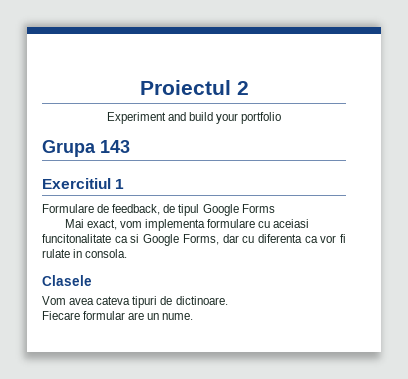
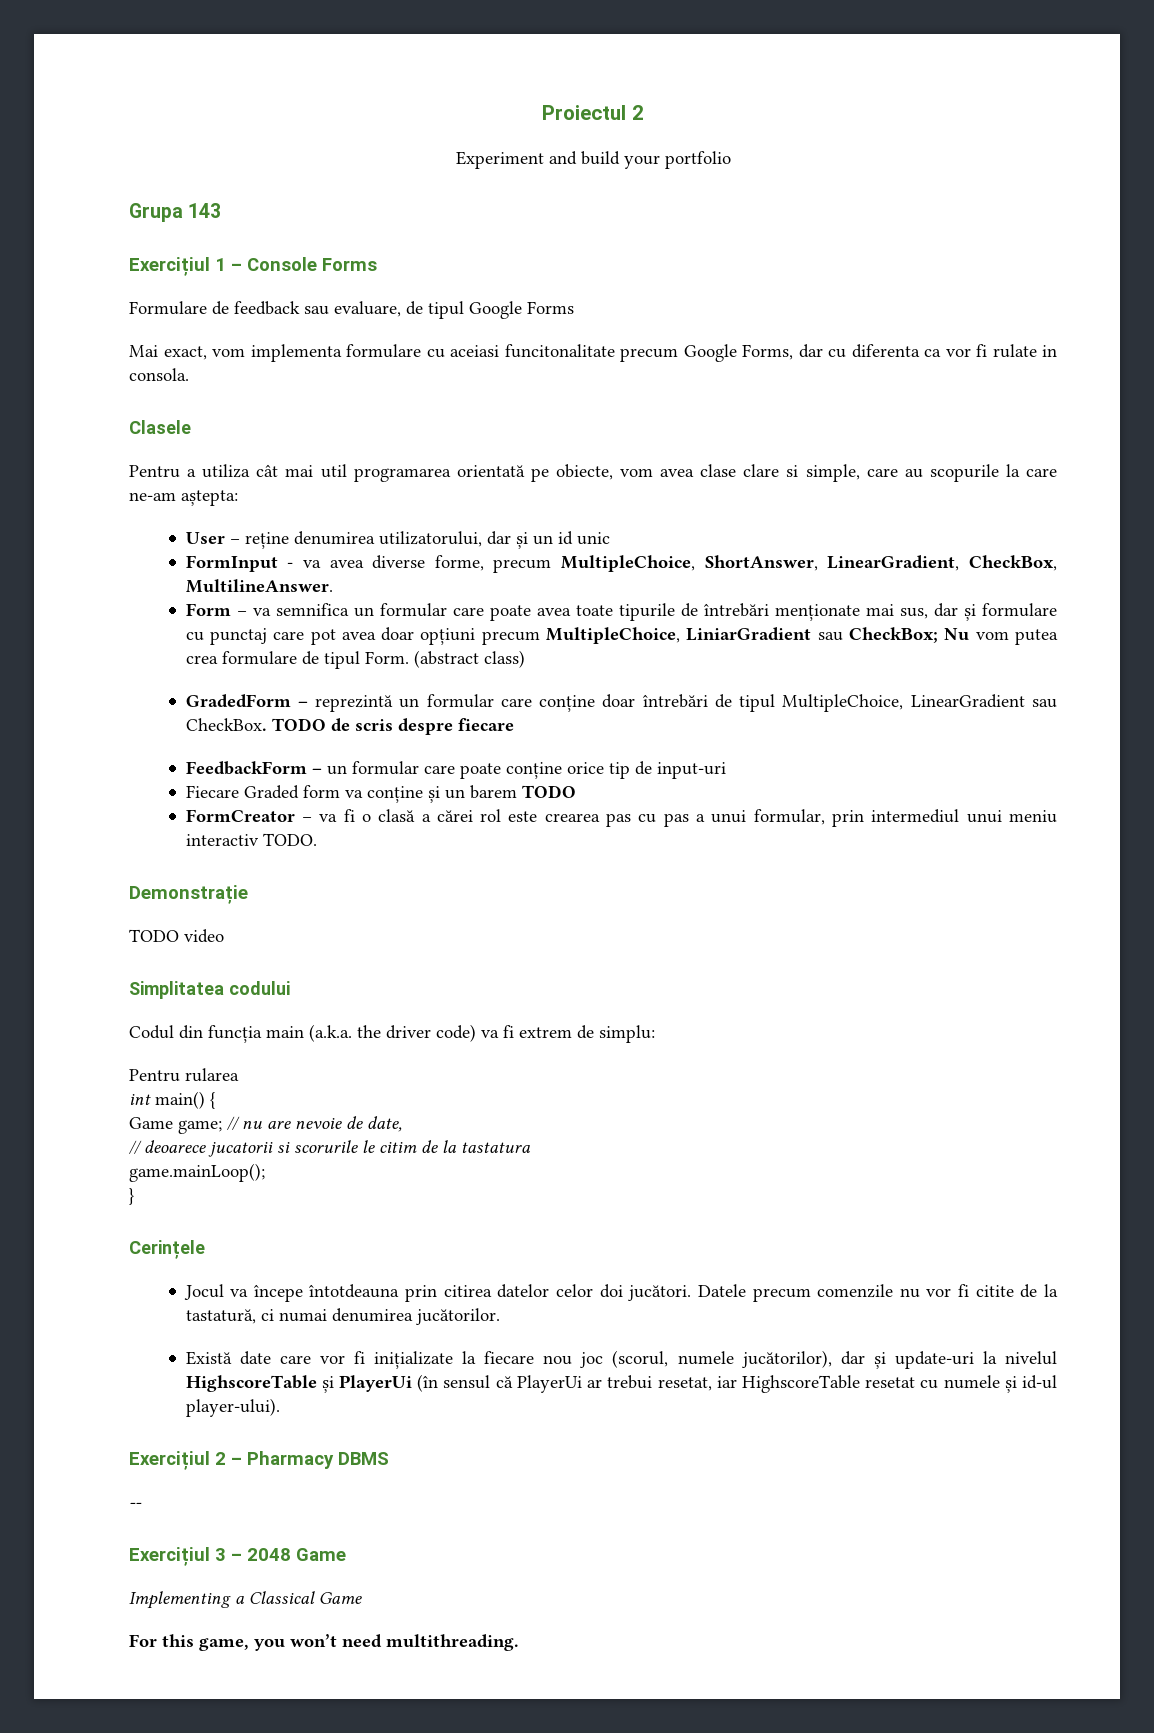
- Exercitiul 1
+ Exercițiul 1 – Console Forms
- Formulare de feedback, de tipul Google Forms
+ Formulare de feedback sau evaluare, de tipul Google Forms
- Mai exact, vom implementa formulare cu aceiasi funcitonalitate ca si Google Forms, dar cu diferenta ca vor fi rulate in consola.
+ Mai exact, vom implementa formulare cu aceiasi funcitonalitate precum Google Forms, dar cu diferenta ca vor fi rulate in consola.
- Vom avea cateva tipuri de dictinoare.
- Fiecare formular are un nume.
+ Pentru a utiliza cât mai util programarea orientată pe obiecte, vom avea clase clare si simple, care au scopurile la care ne-am aștepta:
+ User – reține denumirea utilizatorului, dar și un id unic
+ FormInput - va avea diverse forme, precum MultipleChoice, ShortAnswer, LinearGradient, CheckBox, MultilineAnswer.
+ Form – va semnifica un formular care poate avea toate tipurile de întrebări menționate mai sus, dar și formulare cu punctaj care pot avea doar opțiuni precum MultipleChoice, LiniarGradient sau CheckBox; Nu vom putea crea formulare de tipul Form. (abstract class)
+ GradedForm – reprezintă un formular care conține doar întrebări de tipul MultipleChoice, LinearGradient sau CheckBox. TODO de scris despre fiecare
+ FeedbackForm – un formular care poate conține orice tip de input-uri
+ Fiecare Graded form va conține și un barem TODO
+ FormCreator – va fi o clasă a cărei rol este crearea pas cu pas a unui formular, prin intermediul unui meniu interactiv TODO.
+ Demonstrație
+ TODO video
+ Simplitatea codului
+ Codul din funcția main (a.k.a. the driver code) va fi extrem de simplu:
+ Pentru rularea
+ int main() {
+ Game game; // nu are nevoie de date,
+ // deoarece jucatorii si scorurile le citim de la tastatura
+ game.mainLoop();
+ }
+ Cerințele
+ Jocul va începe întotdeauna prin citirea datelor celor doi jucători. Datele precum comenzile nu vor fi citite de la tastatură, ci numai denumirea jucătorilor.
+ Există date care vor fi inițializate la fiecare nou joc (scorul, numele jucătorilor), dar și update-uri la nivelul HighscoreTable și PlayerUi (în sensul că PlayerUi ar trebui resetat, iar HighscoreTable resetat cu numele și id-ul player-ului).
+ Exercițiul 2 – Pharmacy DBMS
+ --
+ Exercițiul 3 – 2048 Game
+ Implementing a Classical Game
+ For this game, you won’t need multithreading.

